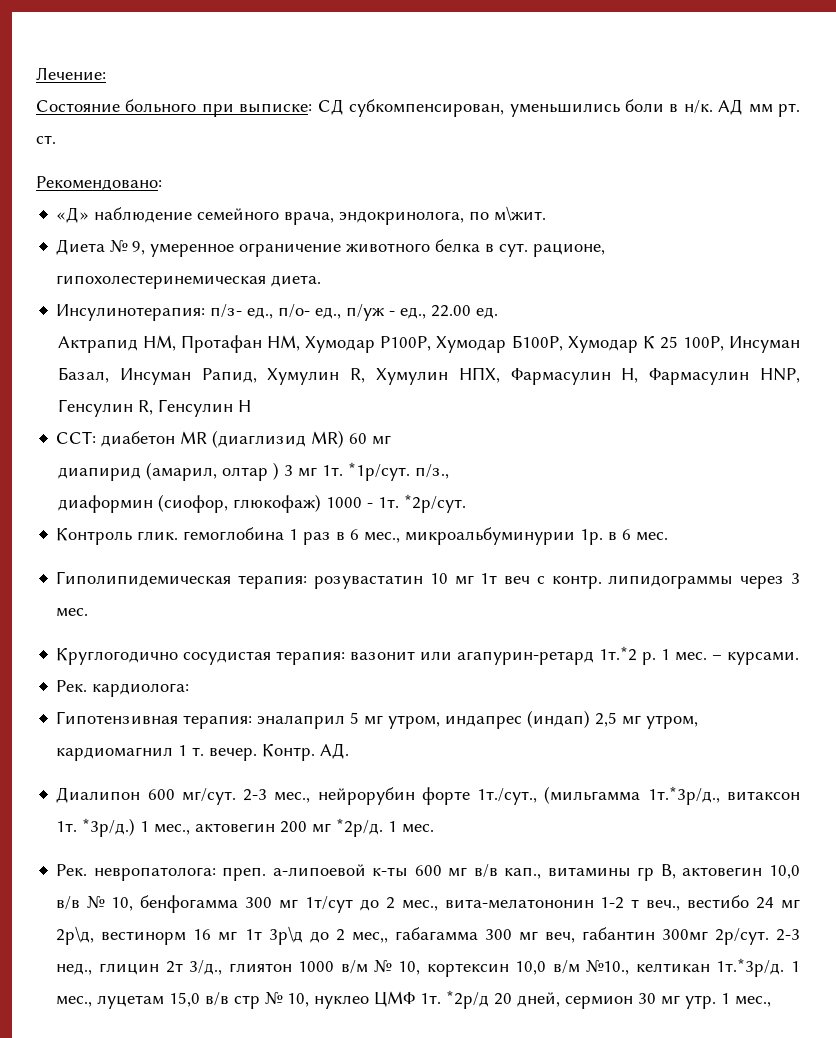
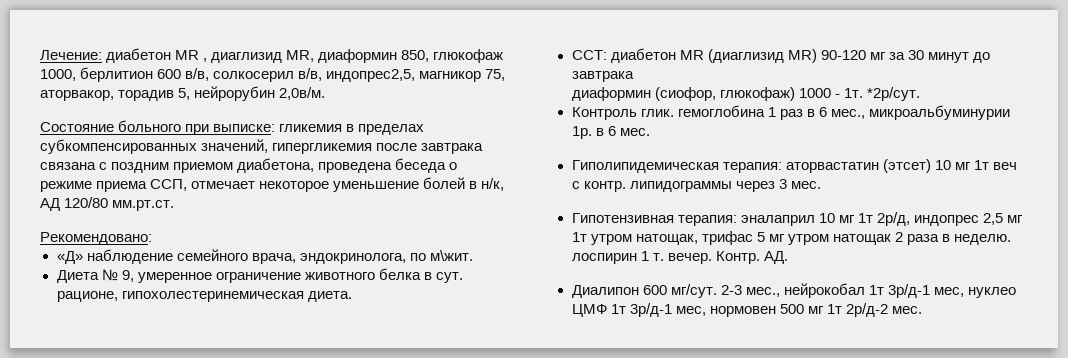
- Лечение:
- Состояние больного при выписке: СД субкомпенсирован, уменьшились боли в н/к. АД мм рт. ст.
+ Лечение: диабетон MR , диаглизид МR, диаформин 850, глюкофаж 1000, берлитион 600 в/в, солкосерил в/в, индопрес2,5, магникор 75, аторвакор, торадив 5, нейрорубин 2,0в/м.
+ Состояние больного при выписке: гликемия в пределах субкомпенсированных значений, гипергликемия после завтрака связана с поздним приемом диабетона, проведена беседа о режиме приема ССП, отмечает некоторое уменьшение болей в н/к, АД 120/80 мм.рт.ст.
- Инсулинотерапия: п/з- ед., п/о- ед., п/уж - ед., 22.00 ед.
- Актрапид НМ, Протафан НМ, Хумодар Р100Р, Хумодар Б100Р, Хумодар К 25 100Р, Инсуман Базал, Инсуман Рапид, Хумулин R, Хумулин НПХ, Фармасулин Н, Фармасулин НNР, Генсулин R, Генсулин Н
- ССТ: диабетон МR (диаглизид МR) 60 мг
- диапирид (амарил, олтар ) 3 мг 1т. *1р/сут. п/з.,
+ ССТ: диабетон МR (диаглизид МR) 90-120 мг за 30 минут до завтрака
- Гиполипидемическая терапия: розувастатин 10 мг 1т веч с контр. липидограммы через 3 мес.
+ Гиполипидемическая терапия: аторвастатин (этсет) 10 мг 1т веч с контр. липидограммы через 3 мес.
- Круглогодично сосудистая терапия: вазонит или агапурин-ретард 1т.*2 р. 1 мес. – курсами.
- Рек. кардиолога:
- Гипотензивная терапия: эналаприл 5 мг утром, индапрес (индап) 2,5 мг утром, кардиомагнил 1 т. вечер.
+ Гипотензивная терапия: эналаприл 10 мг 1т 2р/д, индопрес 2,5 мг 1т утром натощак, трифас 5 мг утром натощак 2 раза в неделю. лоспирин 1 т. вечер.
- 2-3 мес., нейрорубин форте 1т./сут., (мильгамма 1т.*3р/д., витаксон 1т. *3р/д.) 1 мес., актовегин 200 мг *2р/д. 1 мес.
- Рек. невропатолога: преп. а-липоевой к-ты 600 мг в/в кап., витамины гр В, актовегин 10,0 в/в № 10, бенфогамма 300 мг 1т/сут до 2 мес., вита-мелатононин 1-2 т веч., вестибо 24 мг 2р\д, вестинорм 16 мг 1т 3р\д до 2 мес,, габагамма 300 мг веч, габантин 300мг 2р/сут. 2-3 нед., глицин 2т 3/д., глиятон 1000 в/м № 10, кортексин 10,0 в/м №10., келтикан 1т.*3р/д. 1 мес., луцетам 15,0 в/в стр № 10, нуклео ЦМФ 1т. *2р/д 20 дней, сермион 30 мг утр. 1 мес.,
+ 2-3 мес., нейрокобал 1т 3р/д-1 мес, нуклео ЦМФ 1т 3р/д-1 мес, нормовен 500 мг 1т 2р/д-2 мес.

